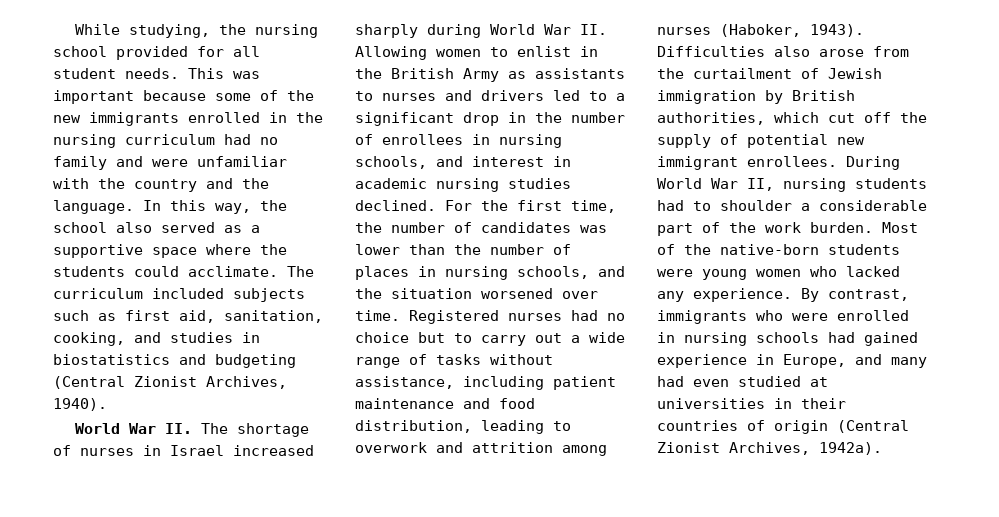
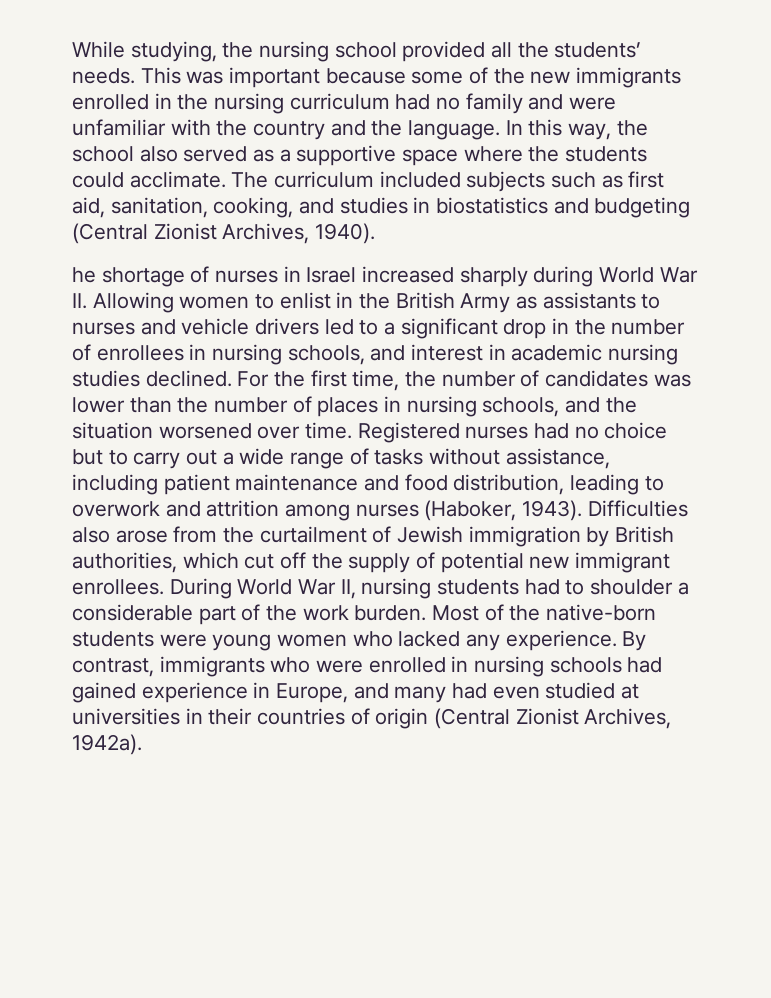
- While studying, the nursing school provided for all student needs.
+ While studying, the nursing school provided all the students’ needs.
- World War II. The shortage of nurses in Israel increased sharply during World War II. Allowing women to enlist in the British Army as assistants to nurses and drivers led to a significant drop in the number of enrollees in nursing schools, and interest in academic nursing studies declined.
+ he shortage of nurses in Israel increased sharply during World War II. Allowing women to enlist in the British Army as assistants to nurses and vehicle drivers led to a significant drop in the number of enrollees in nursing schools, and interest in academic nursing studies declined.

